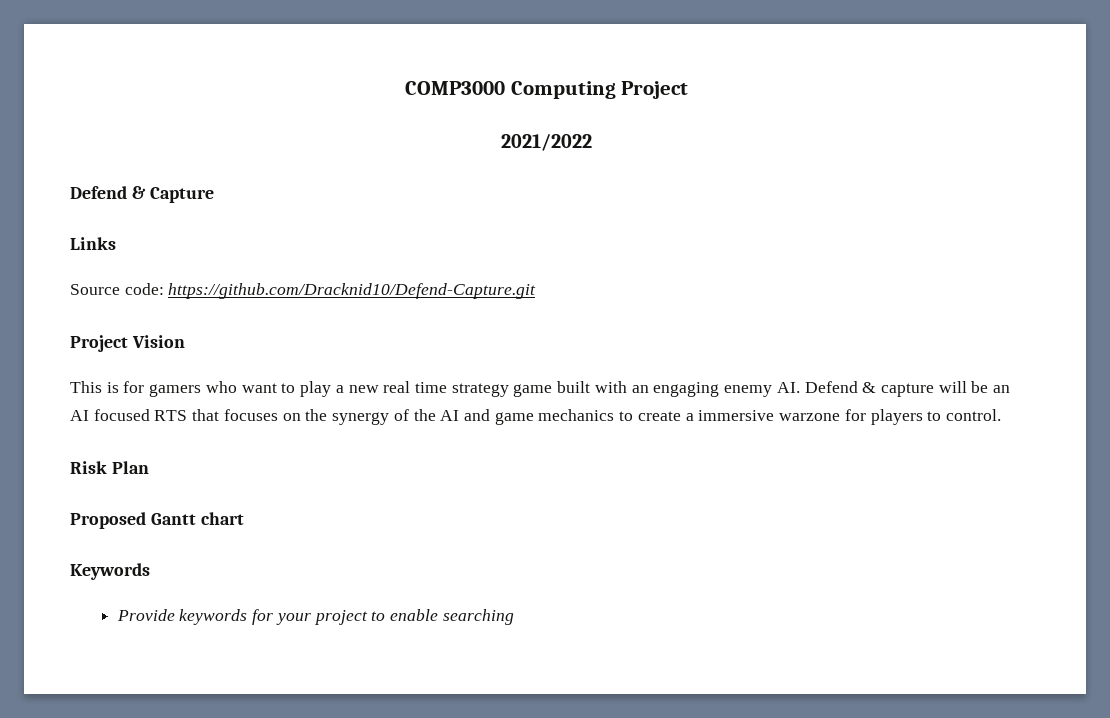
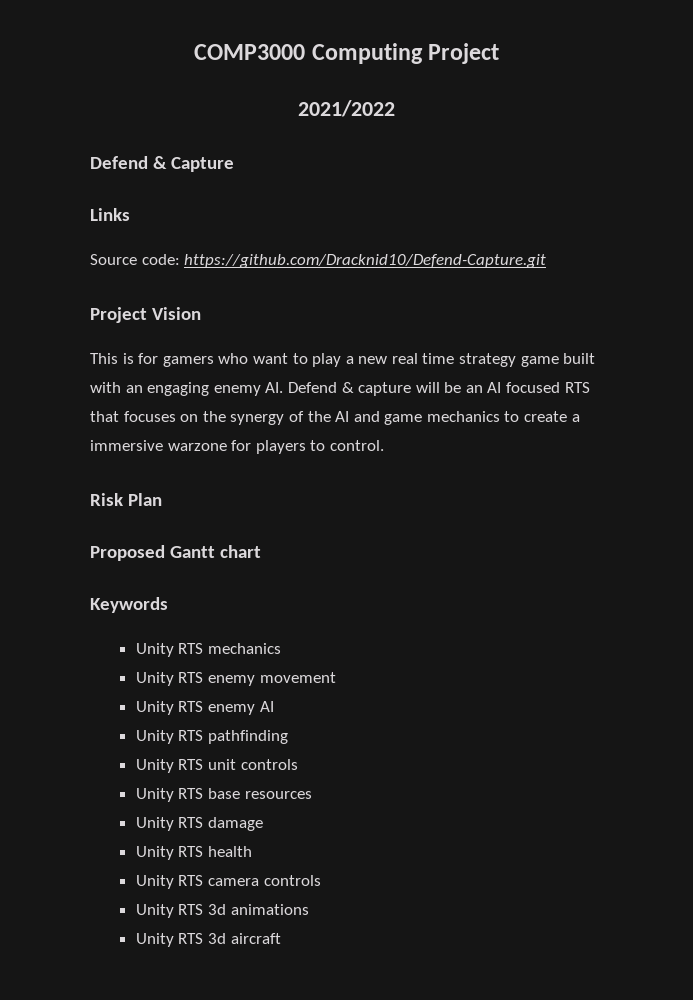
- Provide keywords for your project to enable searching
+ Unity RTS mechanics
+ Unity RTS enemy movement
+ Unity RTS enemy AI
+ Unity RTS pathfinding
+ Unity RTS unit controls
+ Unity RTS base resources
+ Unity RTS damage
+ Unity RTS health
+ Unity RTS camera controls
+ Unity RTS 3d animations
+ Unity RTS 3d aircraft

